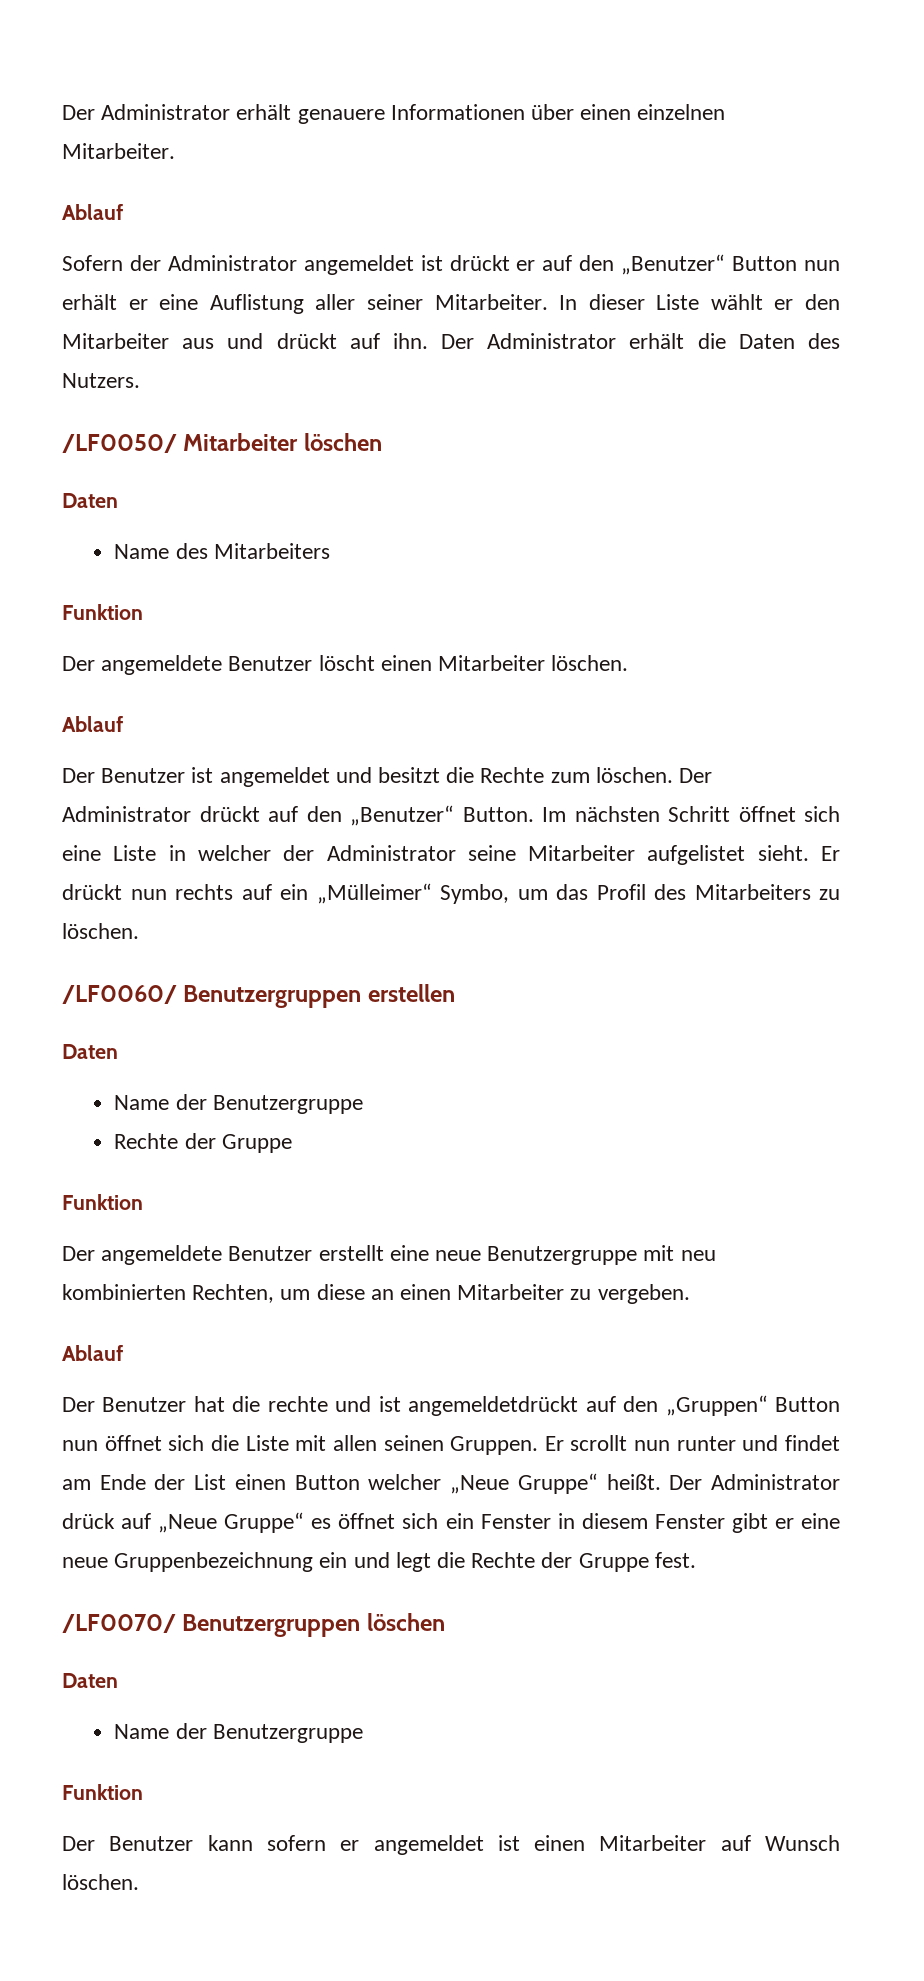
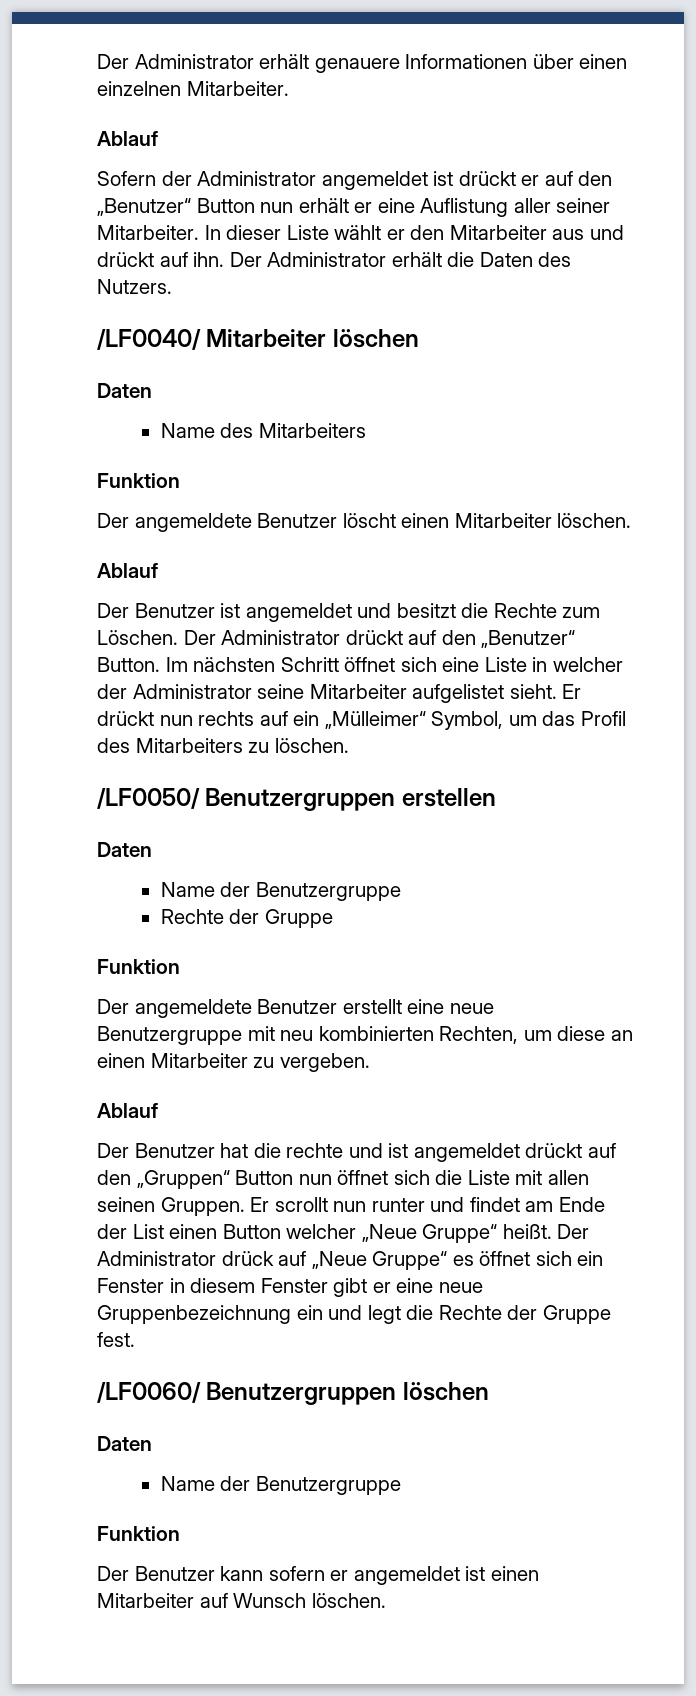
- /LF0050/ Mitarbeiter löschen
+ /LF0040/ Mitarbeiter löschen
- Der Benutzer ist angemeldet und besitzt die Rechte zum löschen.
+ Der Benutzer ist angemeldet und besitzt die Rechte zum Löschen.
- Er drückt nun rechts auf ein „Mülleimer“ Symbo, um das Profil des Mitarbeiters zu löschen.
+ Er drückt nun rechts auf ein „Mülleimer“ Symbol, um das Profil des Mitarbeiters zu löschen.
- /LF0060/ Benutzergruppen erstellen
+ /LF0050/ Benutzergruppen erstellen
- Der Benutzer hat die rechte und ist angemeldetdrückt auf den „Gruppen“ Button nun öffnet sich die Liste mit allen seinen Gruppen.
+ Der Benutzer hat die rechte und ist angemeldet drückt auf den „Gruppen“ Button nun öffnet sich die Liste mit allen seinen Gruppen.
- /LF0070/ Benutzergruppen löschen
+ /LF0060/ Benutzergruppen löschen

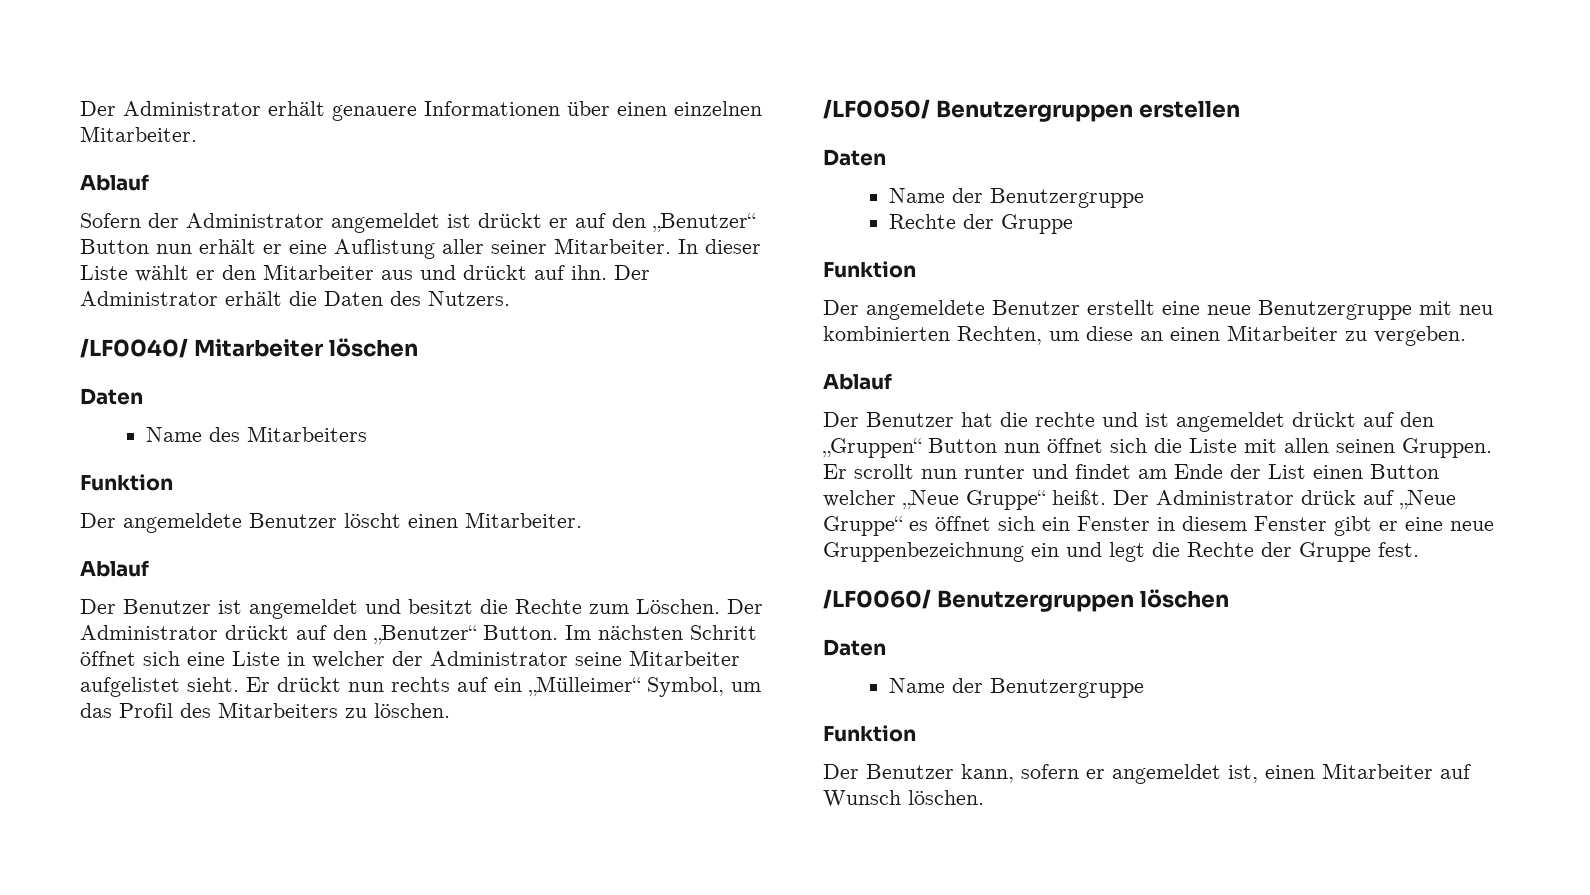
- Der angemeldete Benutzer löscht einen Mitarbeiter löschen.
+ Der angemeldete Benutzer löscht einen Mitarbeiter.
- Der Benutzer kann sofern er angemeldet ist einen Mitarbeiter auf Wunsch löschen.
+ Der Benutzer kann, sofern er angemeldet ist, einen Mitarbeiter auf Wunsch löschen.

